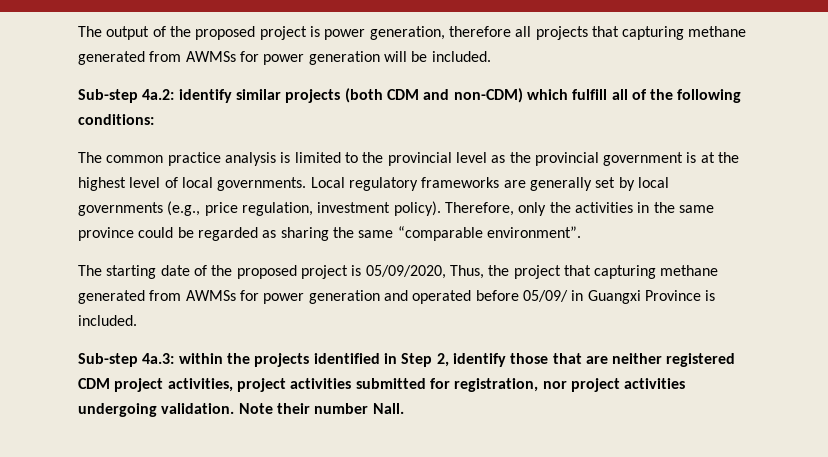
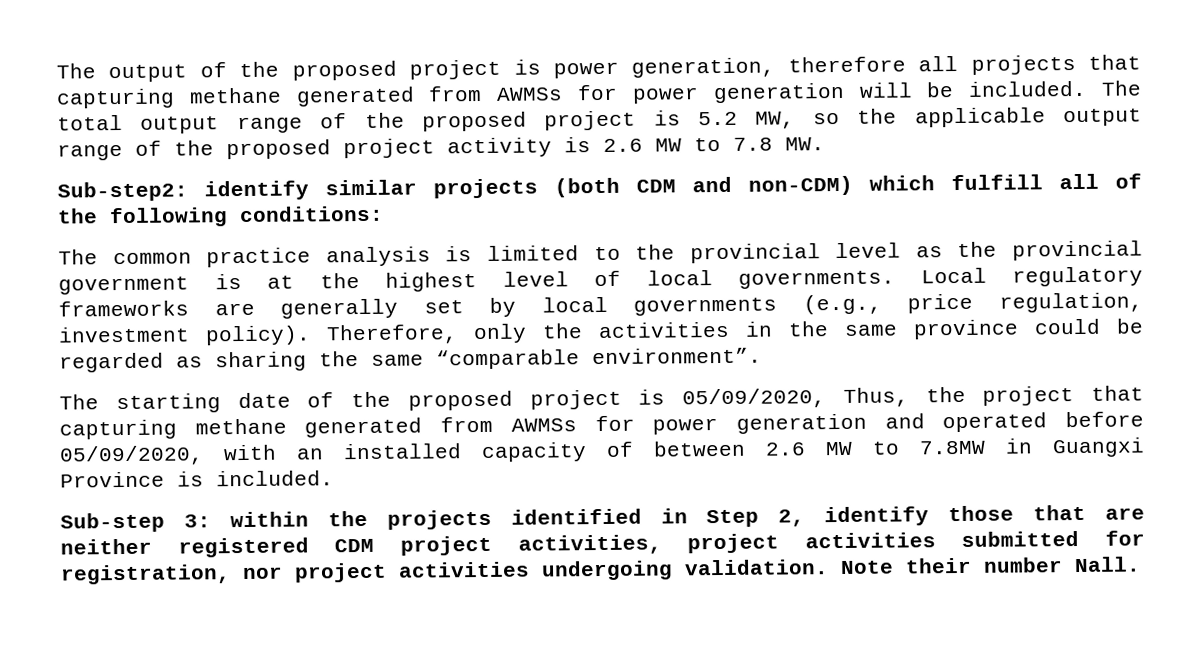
- The output of the proposed project is power generation, therefore all projects that capturing methane generated from AWMSs for power generation will be included.
- Sub-step 4a.2: identify similar projects (both CDM and non-CDM) which fulfill all of the following conditions:
+ The output of the proposed project is power generation, therefore all projects that capturing methane generated from AWMSs for power generation will be included. The total output range of the proposed project is 5.2 MW, so the applicable output range of the proposed project activity is 2.6 MW to 7.8 MW.
+ Sub-step2: identify similar projects (both CDM and non-CDM) which fulfill all of the following conditions:
- The starting date of the proposed project is 05/09/2020, Thus, the project that capturing methane generated from AWMSs for power generation and operated before 05/09/ in Guangxi Province is included.
+ The starting date of the proposed project is 05/09/2020, Thus, the project that capturing methane generated from AWMSs for power generation and operated before 05/09/2020, with an installed capacity of between 2.6 MW to 7.8MW in Guangxi Province is included.
- Sub-step 4a.3: within the projects identified in Step 2, identify those that are neither registered CDM project activities, project activities submitted for registration, nor project activities undergoing validation.
+ Sub-step 3: within the projects identified in Step 2, identify those that are neither registered CDM project activities, project activities submitted for registration, nor project activities undergoing validation.

